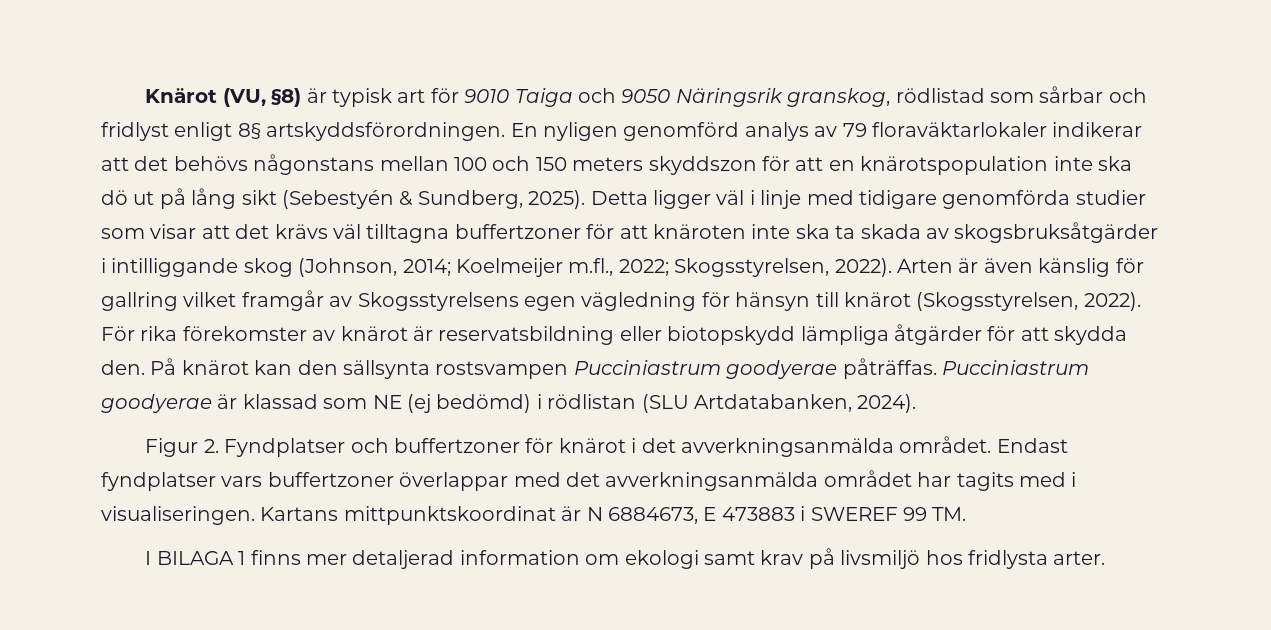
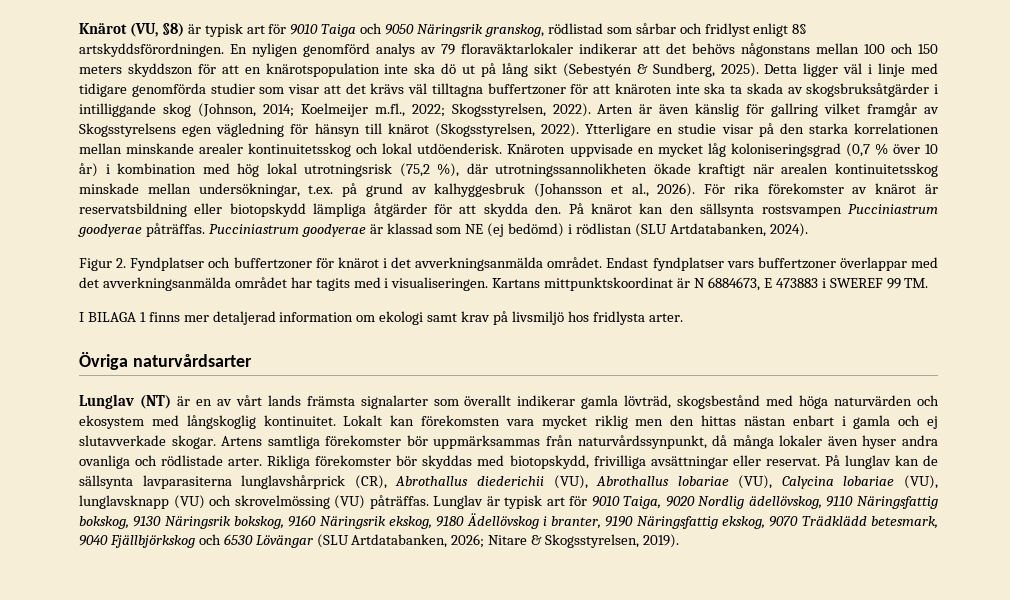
+ Ytterligare en studie visar på den starka korrelationen mellan minskande arealer kontinuitetsskog och lokal utdöenderisk. Knäroten uppvisade en mycket låg koloniseringsgrad (0,7 % över 10 år) i kombination med hög lokal utrotningsrisk (75,2 %), där utrotningssannolikheten ökade kraftigt när arealen kontinuitetsskog minskade mellan undersökningar, t.ex. på grund av kalhyggesbruk (Johansson et al., 2026).
+ Övriga naturvårdsarter
+ Lunglav (NT) är en av vårt lands främsta signalarter som överallt indikerar gamla lövträd, skogsbestånd med höga naturvärden och ekosystem med långskoglig kontinuitet. Lokalt kan förekomsten vara mycket riklig men den hittas nästan enbart i gamla och ej slutavverkade skogar. Artens samtliga förekomster bör uppmärksammas från naturvårdssynpunkt, då många lokaler även hyser andra ovanliga och rödlistade arter. Rikliga förekomster bör skyddas med biotopskydd, frivilliga avsättningar eller reservat. På lunglav kan de sällsynta lavparasiterna lunglavshårprick (CR), Abrothallus diederichii (VU), Abrothallus lobariae (VU), Calycina lobariae (VU), lunglavsknapp (VU) och skrovelmössing (VU) påträffas. Lunglav är typisk art för 9010 Taiga, 9020 Nordlig ädellövskog, 9110 Näringsfattig bokskog, 9130 Näringsrik bokskog, 9160 Näringsrik ekskog, 9180 Ädellövskog i branter, 9190 Näringsfattig ekskog, 9070 Trädklädd betesmark, 9040 Fjällbjörkskog och 6530 Lövängar (SLU Artdatabanken, 2026; Nitare & Skogsstyrelsen, 2019).

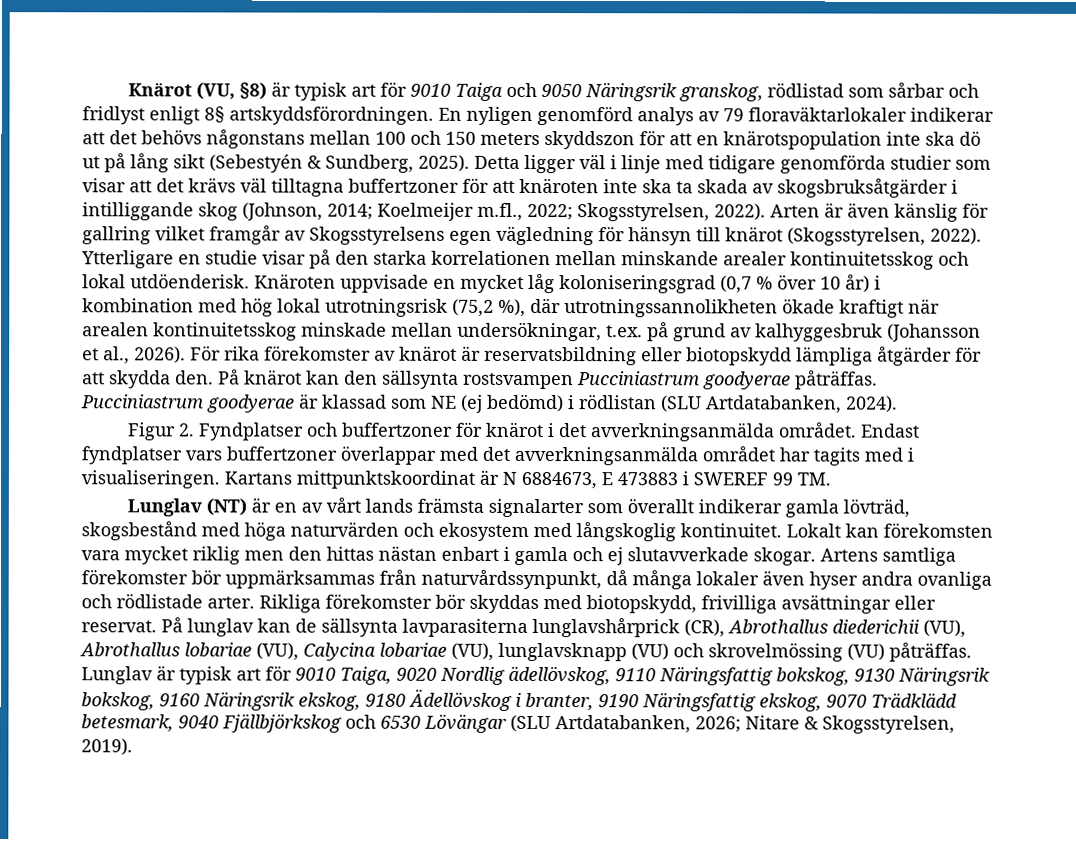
- I BILAGA 1 finns mer detaljerad information om ekologi samt krav på livsmiljö hos fridlysta arter.
- Övriga naturvårdsarter

